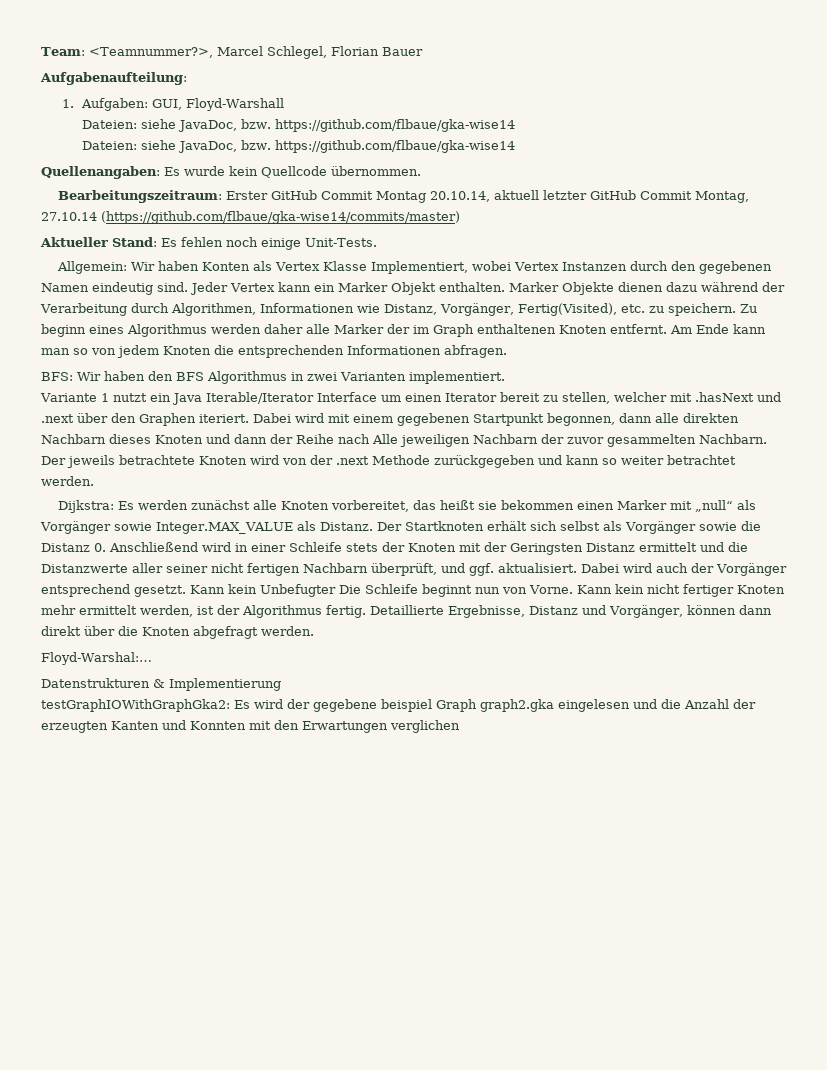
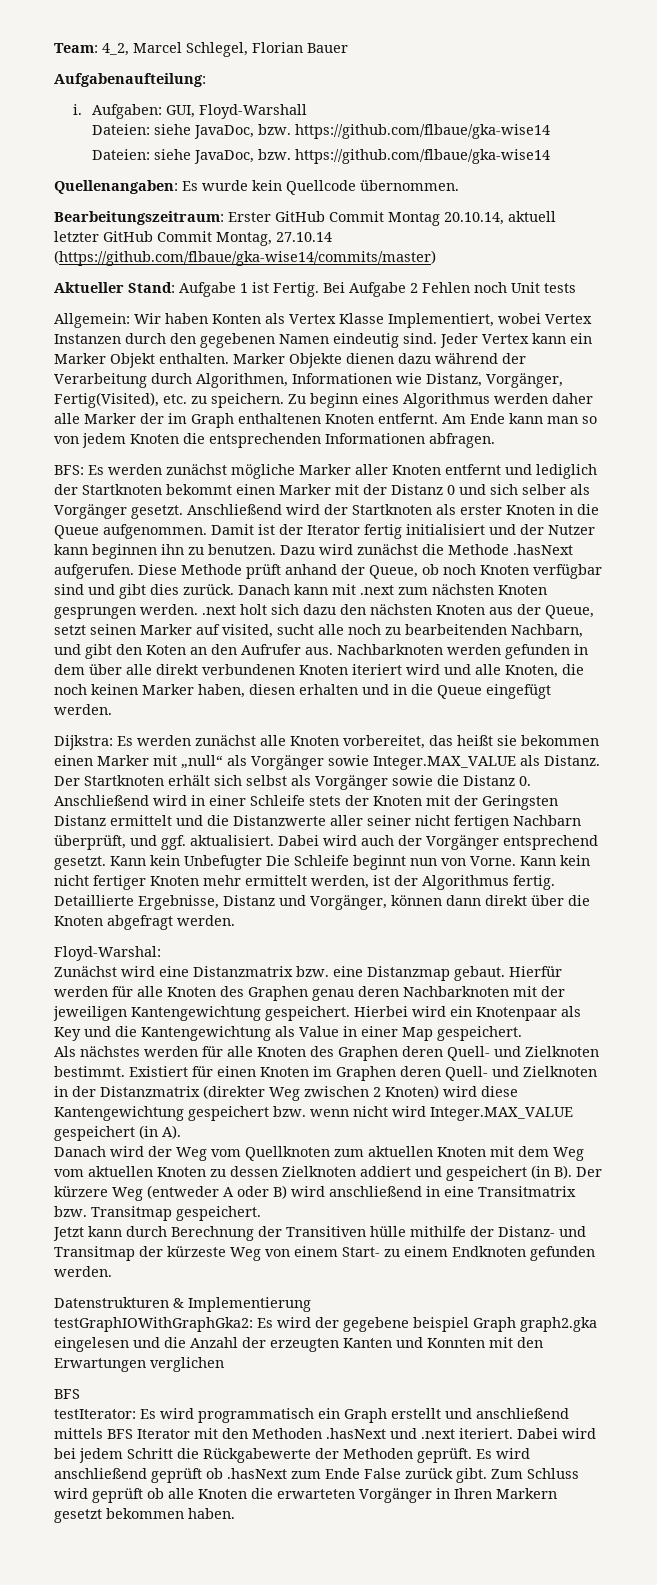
- Team: <Teamnummer?>, Marcel Schlegel, Florian Bauer
+ Team: 4_2, Marcel Schlegel, Florian Bauer
- 1. Aufgaben: GUI, Floyd-Warshall
+ i. Aufgaben: GUI, Floyd-Warshall
- Aktueller Stand: Es fehlen noch einige Unit-Tests.
+ Aktueller Stand: Aufgabe 1 ist Fertig. Bei Aufgabe 2 Fehlen noch Unit tests
- BFS: Wir haben den BFS Algorithmus in zwei Varianten implementiert.
- Variante 1 nutzt ein Java Iterable/Iterator Interface um einen Iterator bereit zu stellen, welcher mit .hasNext und .next über den Graphen iteriert. Dabei wird mit einem gegebenen Startpunkt begonnen, dann alle direkten Nachbarn dieses Knoten und dann der Reihe nach Alle jeweiligen Nachbarn der zuvor gesammelten Nachbarn. Der jeweils betrachtete Knoten wird von der .next Methode zurückgegeben und kann so weiter betrachtet werden.
+ BFS: Es werden zunächst mögliche Marker aller Knoten entfernt und lediglich der Startknoten bekommt einen Marker mit der Distanz 0 und sich selber als Vorgänger gesetzt. Anschließend wird der Startknoten als erster Knoten in die Queue aufgenommen. Damit ist der Iterator fertig initialisiert und der Nutzer kann beginnen ihn zu benutzen. Dazu wird zunächst die Methode .hasNext aufgerufen. Diese Methode prüft anhand der Queue, ob noch Knoten verfügbar sind und gibt dies zurück. Danach kann mit .next zum nächsten Knoten gesprungen werden. .next holt sich dazu den nächsten Knoten aus der Queue, setzt seinen Marker auf visited, sucht alle noch zu bearbeitenden Nachbarn, und gibt den Koten an den Aufrufer aus. Nachbarknoten werden gefunden in dem über alle direkt verbundenen Knoten iteriert wird und alle Knoten, die noch keinen Marker haben, diesen erhalten und in die Queue eingefügt werden.
- Floyd-Warshal:…
+ Floyd-Warshal:
+ Zunächst wird eine Distanzmatrix bzw. eine Distanzmap gebaut. Hierfür werden für alle Knoten des Graphen genau deren Nachbarknoten mit der jeweiligen Kantengewichtung gespeichert. Hierbei wird ein Knotenpaar als Key und die Kantengewichtung als Value in einer Map gespeichert.
+ Als nächstes werden für alle Knoten des Graphen deren Quell- und Zielknoten bestimmt. Existiert für einen Knoten im Graphen deren Quell- und Zielknoten in der Distanzmatrix (direkter Weg zwischen 2 Knoten) wird diese Kantengewichtung gespeichert bzw. wenn nicht wird Integer.MAX_VALUE gespeichert (in A).
+ Danach wird der Weg vom Quellknoten zum aktuellen Knoten mit dem Weg vom aktuellen Knoten zu dessen Zielknoten addiert und gespeichert (in B). Der kürzere Weg (entweder A oder B) wird anschließend in eine Transitmatrix bzw. Transitmap gespeichert.
+ Jetzt kann durch Berechnung der Transitiven hülle mithilfe der Distanz- und Transitmap der kürzeste Weg von einem Start- zu einem Endknoten gefunden werden.
  testGraphIOWithGraphGka2: Es wird der gegebene beispiel Graph graph2.gka eingelesen und die Anzahl der erzeugten Kanten und Konnten mit den Erwartungen verglichen
+ BFS
+ testIterator: Es wird programmatisch ein Graph erstellt und anschließend mittels BFS Iterator mit den Methoden .hasNext und .next iteriert. Dabei wird bei jedem Schritt die Rückgabewerte der Methoden geprüft. Es wird anschließend geprüft ob .hasNext zum Ende False zurück gibt. Zum Schluss wird geprüft ob alle Knoten die erwarteten Vorgänger in Ihren Markern gesetzt bekommen haben.

